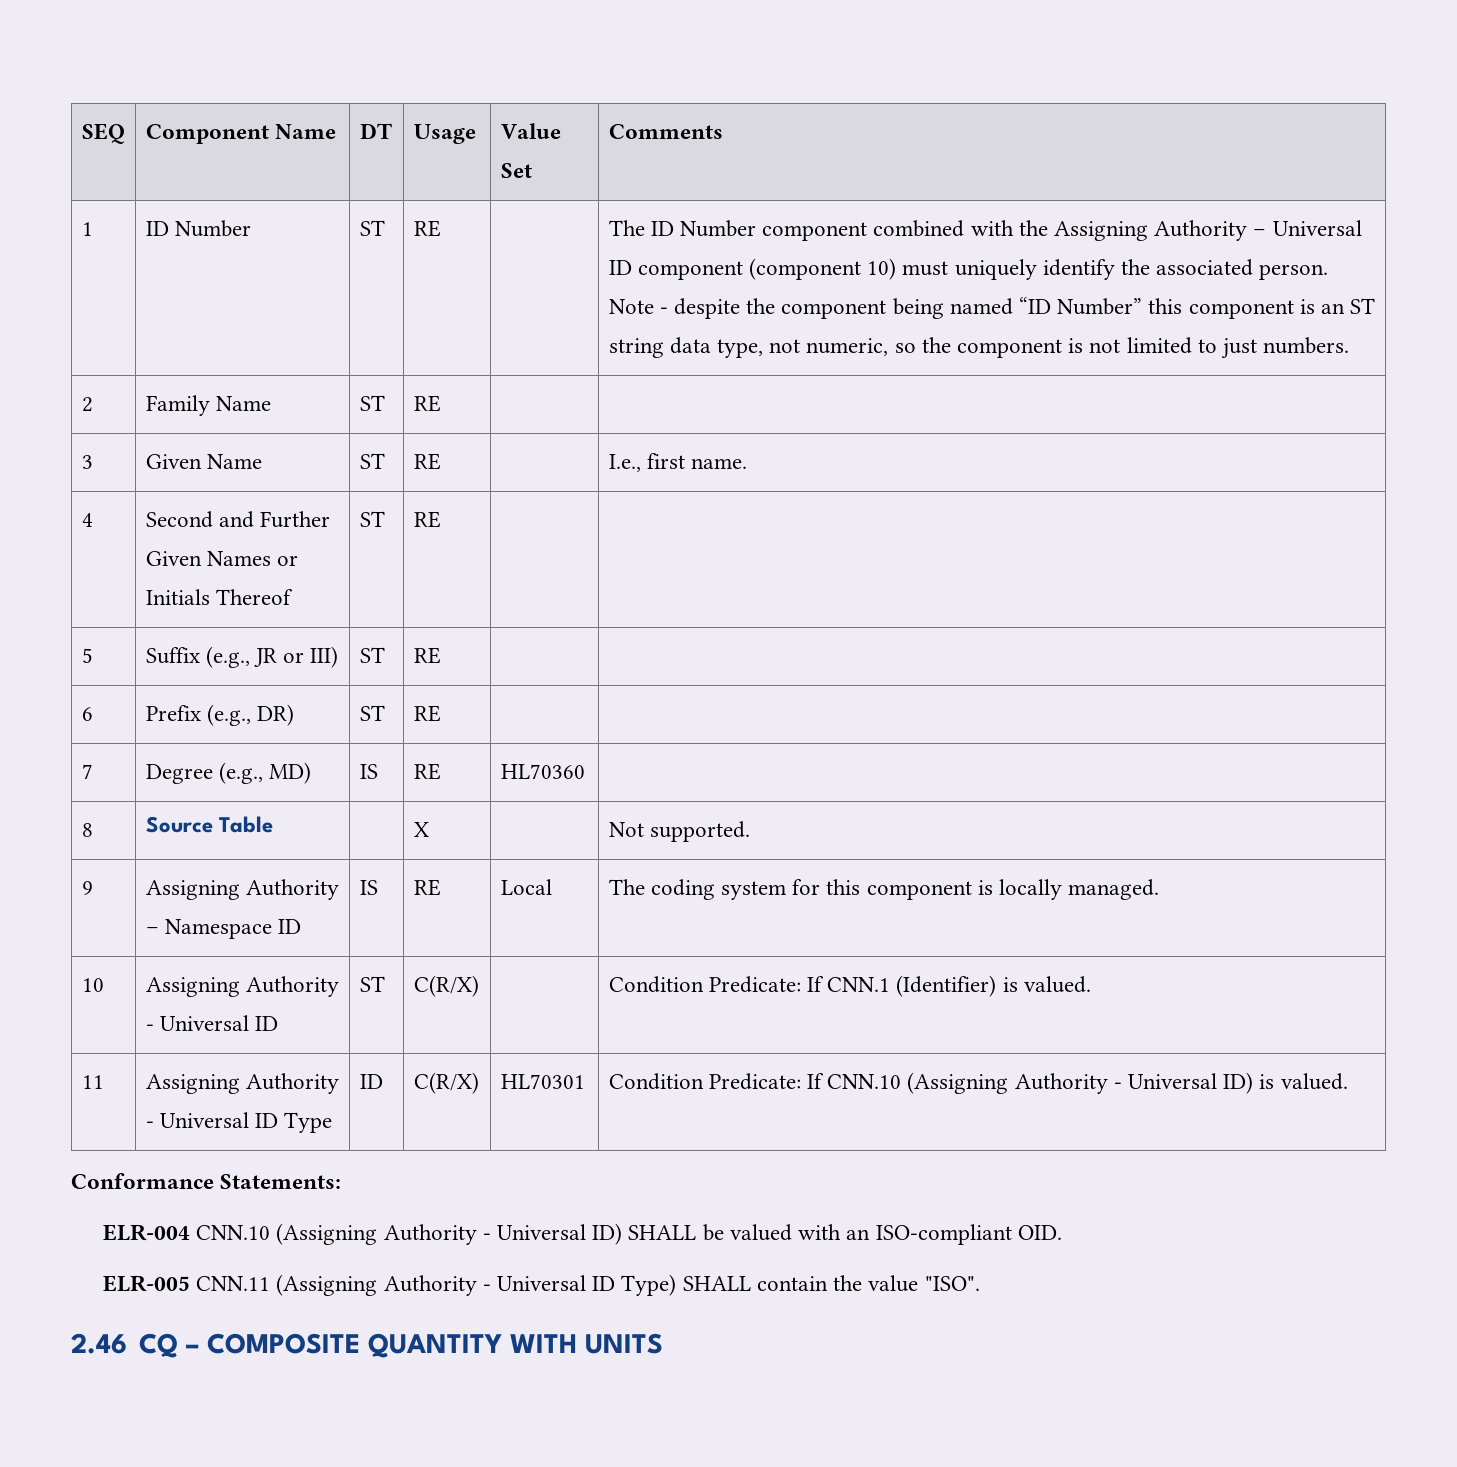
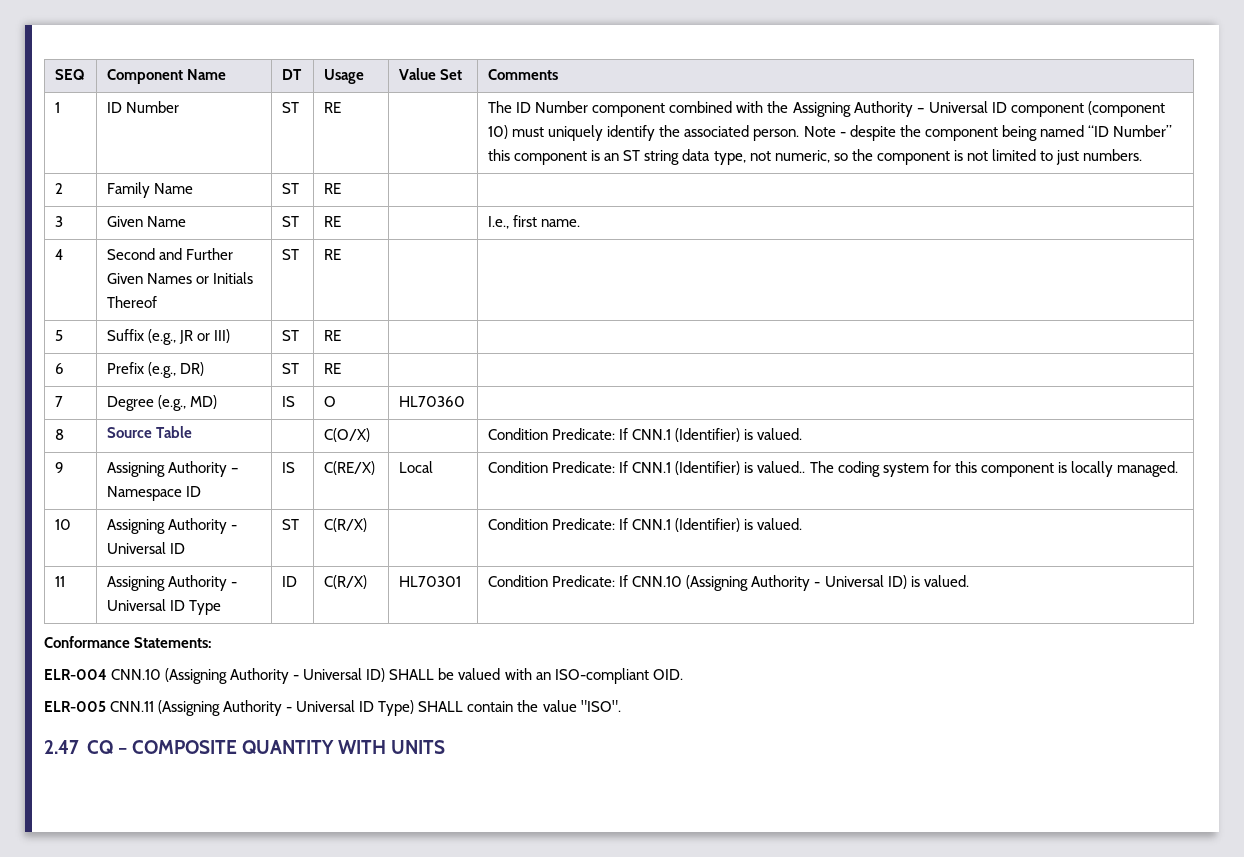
- 7 | Degree (e.g., MD) | IS | RE | HL70360 |
+ 7 | Degree (e.g., MD) | IS | O | HL70360 |
- 8 | Source Table | | X | | Not supported.
+ 8 | Source Table | | C(O/X) | | Condition Predicate: If CNN.1 (Identifier) is valued.
- 9 | Assigning Authority – Namespace ID | IS | RE | Local | The coding system for this component is locally managed.
+ 9 | Assigning Authority – Namespace ID | IS | C(RE/X) | Local | Condition Predicate: If CNN.1 (Identifier) is valued.. The coding system for this component is locally managed.
- 2.46 CQ – COMPOSITE QUANTITY WITH UNITS
+ 2.47 CQ – COMPOSITE QUANTITY WITH UNITS

